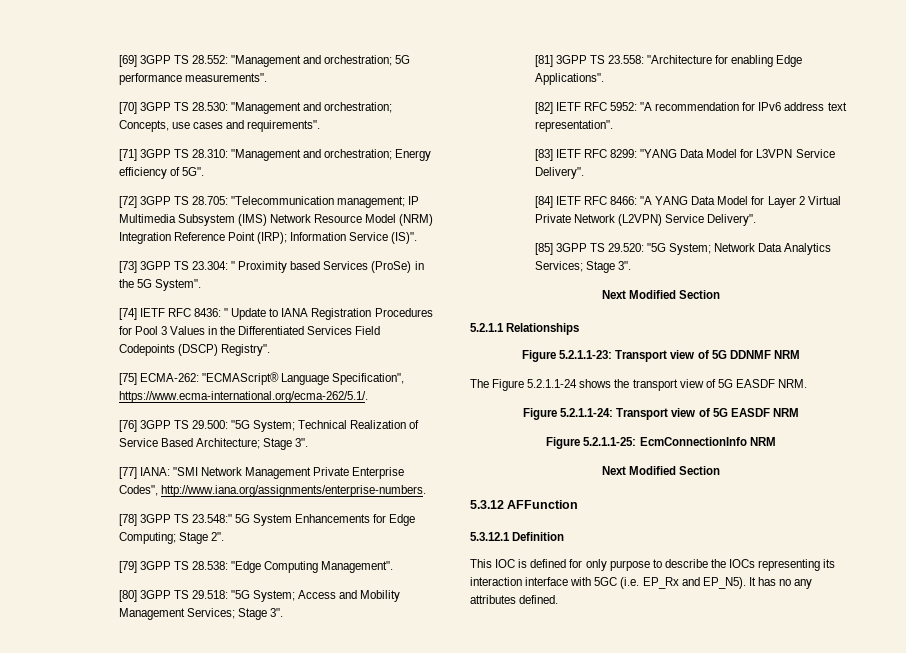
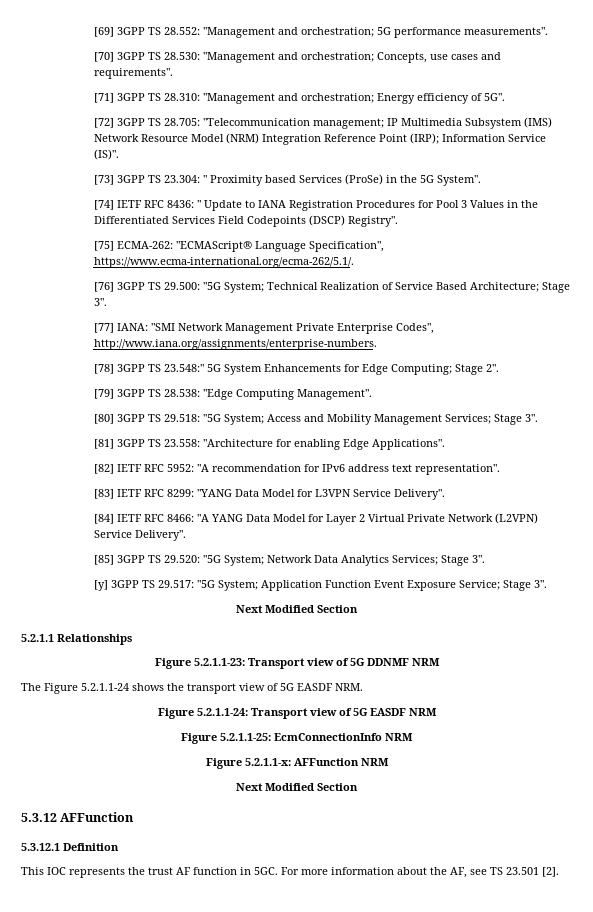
+ [y] 3GPP TS 29.517: "5G System; Application Function Event Exposure Service; Stage 3".
+ Figure 5.2.1.1-x: AFFunction NRM
- This IOC is defined for only purpose to describe the IOCs representing its interaction interface with 5GC (i.e. EP_Rx and EP_N5). It has no any attributes defined.
+ This IOC represents the trust AF function in 5GC. For more information about the AF, see TS 23.501 [2].

